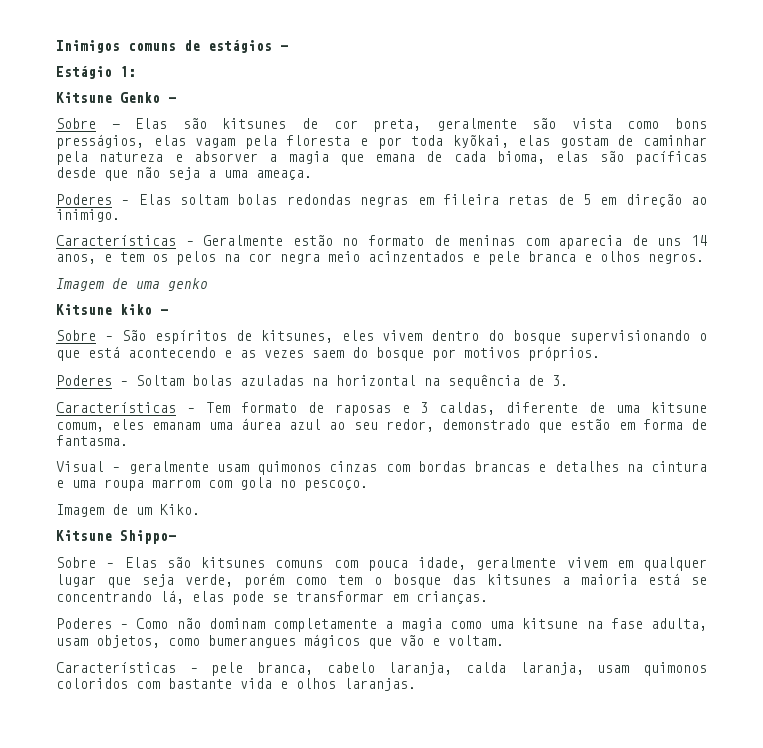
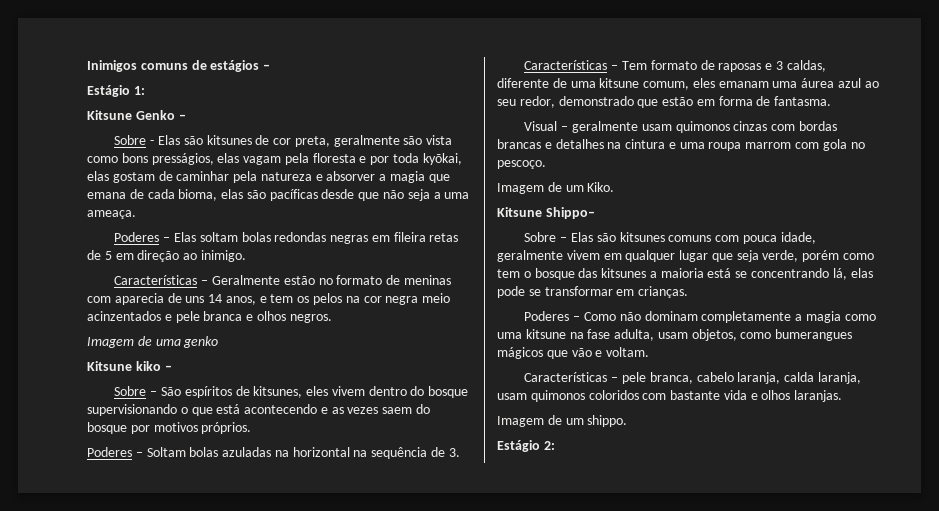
+ Imagem de um shippo.
+ Estágio 2:

